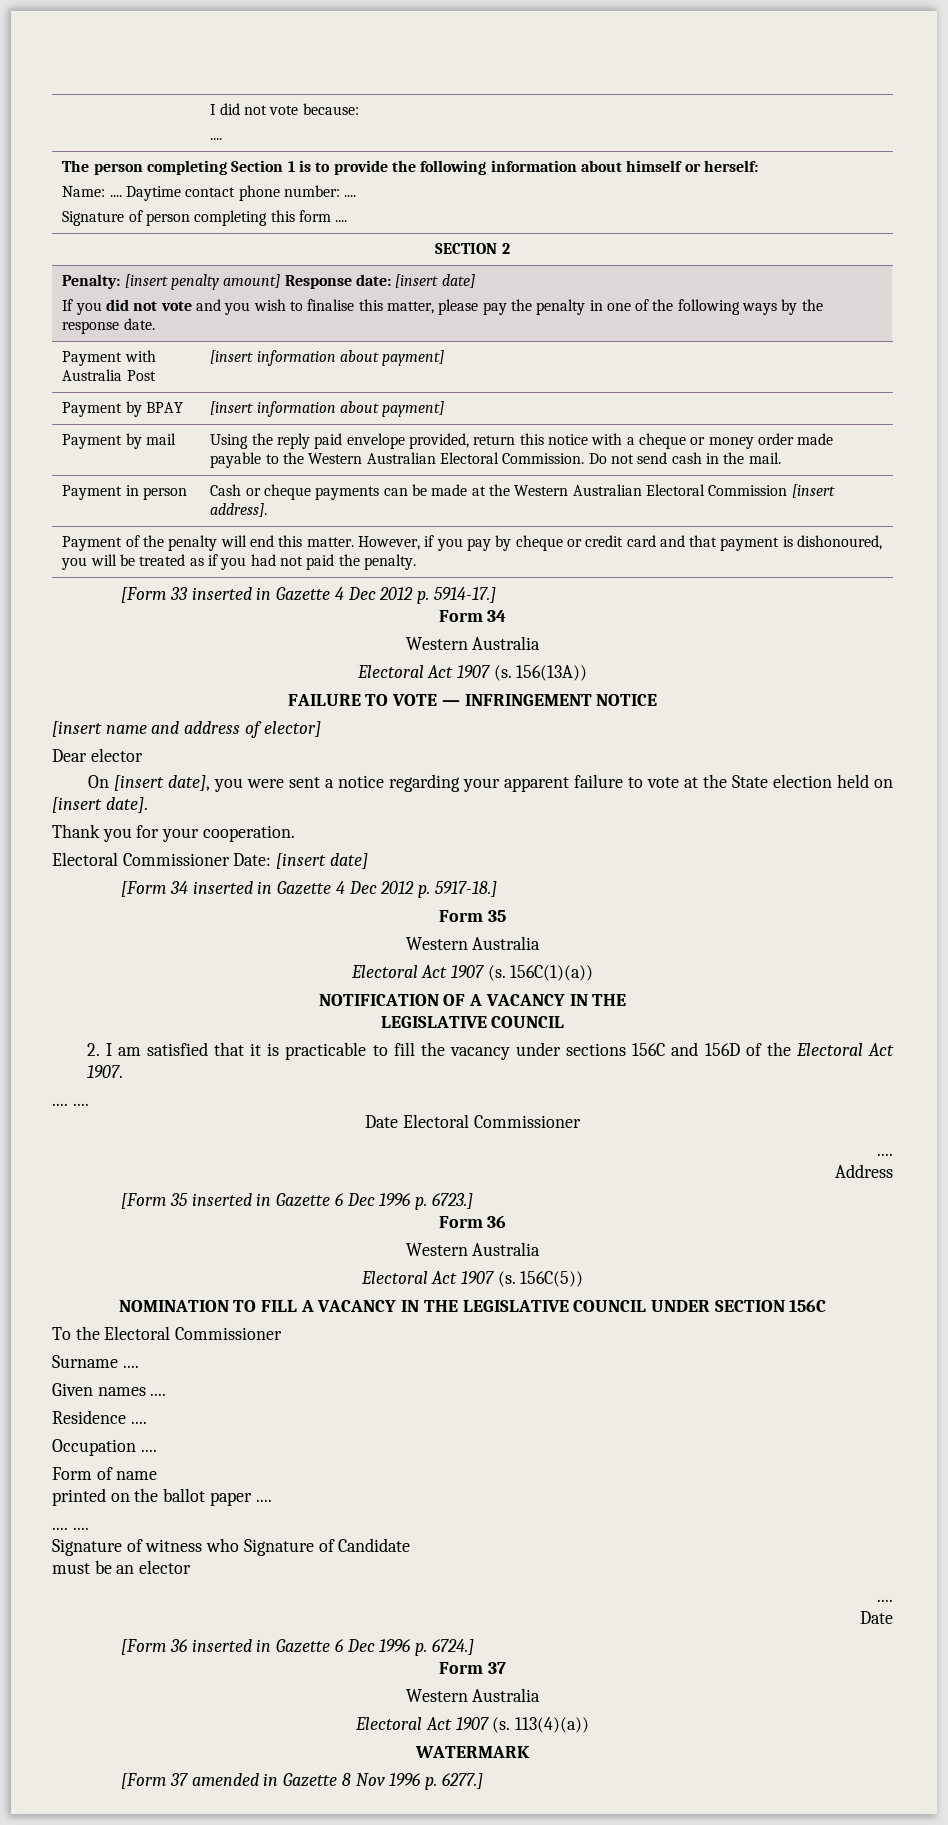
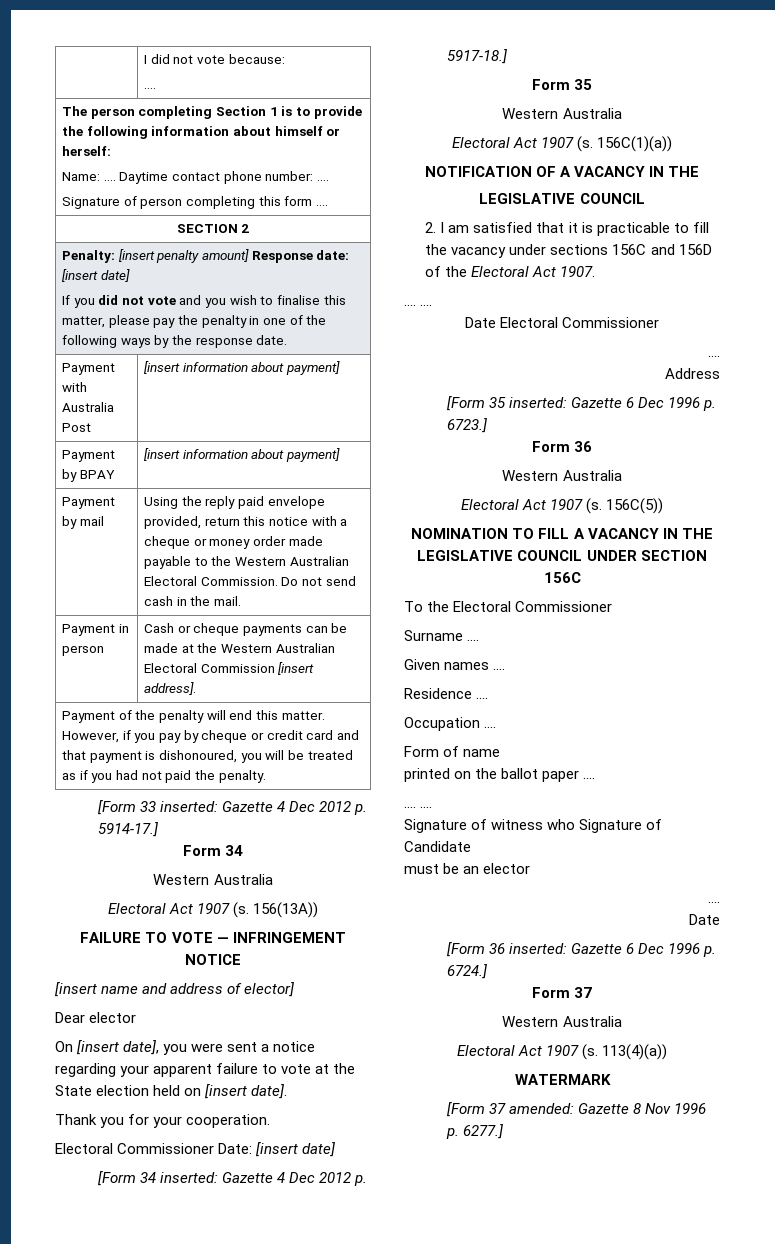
- [Form 33 inserted in Gazette 4 Dec 2012 p. 5914-17.]
+ [Form 33 inserted: Gazette 4 Dec 2012 p. 5914-17.]
- [Form 34 inserted in Gazette 4 Dec 2012 p. 5917-18.]
+ [Form 34 inserted: Gazette 4 Dec 2012 p. 5917-18.]
- [Form 35 inserted in Gazette 6 Dec 1996 p. 6723.]
+ [Form 35 inserted: Gazette 6 Dec 1996 p. 6723.]
- [Form 36 inserted in Gazette 6 Dec 1996 p. 6724.]
+ [Form 36 inserted: Gazette 6 Dec 1996 p. 6724.]
- [Form 37 amended in Gazette 8 Nov 1996 p. 6277.]
+ [Form 37 amended: Gazette 8 Nov 1996 p. 6277.]

